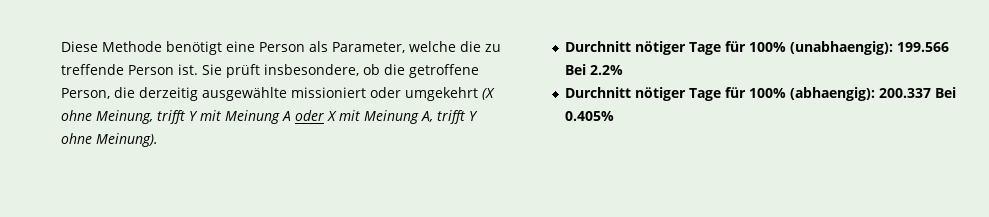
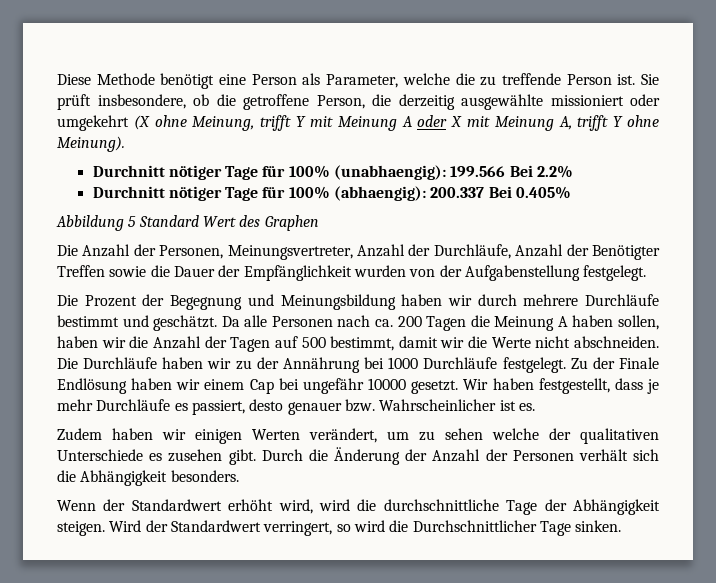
+ Abbildung 5 Standard Wert des Graphen
+ Die Anzahl der Personen, Meinungsvertreter, Anzahl der Durchläufe, Anzahl der Benötigter Treffen sowie die Dauer der Empfänglichkeit wurden von der Aufgabenstellung festgelegt.
+ Die Prozent der Begegnung und Meinungsbildung haben wir durch mehrere Durchläufe bestimmt und geschätzt. Da alle Personen nach ca. 200 Tagen die Meinung A haben sollen, haben wir die Anzahl der Tagen auf 500 bestimmt, damit wir die Werte nicht abschneiden. Die Durchläufe haben wir zu der Annährung bei 1000 Durchläufe festgelegt. Zu der Finale Endlösung haben wir einem Cap bei ungefähr 10000 gesetzt. Wir haben festgestellt, dass je mehr Durchläufe es passiert, desto genauer bzw. Wahrscheinlicher ist es.
+ Zudem haben wir einigen Werten verändert, um zu sehen welche der qualitativen Unterschiede es zusehen gibt. Durch die Änderung der Anzahl der Personen verhält sich die Abhängigkeit besonders.
+ Wenn der Standardwert erhöht wird, wird die durchschnittliche Tage der Abhängigkeit steigen. Wird der Standardwert verringert, so wird die Durchschnittlicher Tage sinken.

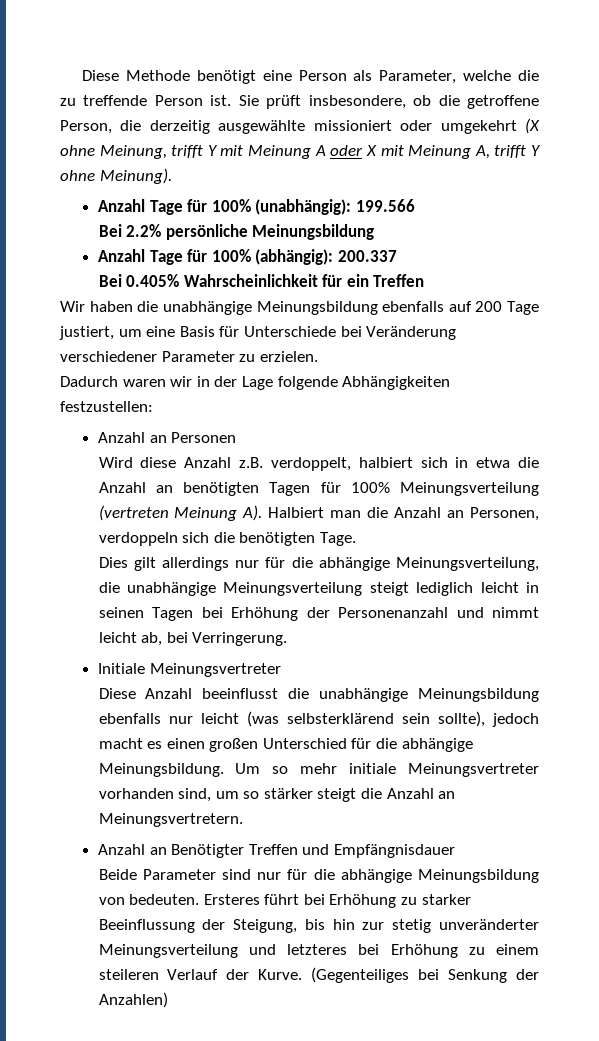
- Durchnitt nötiger Tage für 100% (unabhaengig): 199.566 Bei 2.2%
- Durchnitt nötiger Tage für 100% (abhaengig): 200.337 Bei 0.405%
- Abbildung 5 Standard Wert des Graphen
- Die Anzahl der Personen, Meinungsvertreter, Anzahl der Durchläufe, Anzahl der Benötigter Treffen sowie die Dauer der Empfänglichkeit wurden von der Aufgabenstellung festgelegt.
- Die Prozent der Begegnung und Meinungsbildung haben wir durch mehrere Durchläufe bestimmt und geschätzt. Da alle Personen nach ca. 200 Tagen die Meinung A haben sollen, haben wir die Anzahl der Tagen auf 500 bestimmt, damit wir die Werte nicht abschneiden. Die Durchläufe haben wir zu der Annährung bei 1000 Durchläufe festgelegt. Zu der Finale Endlösung haben wir einem Cap bei ungefähr 10000 gesetzt. Wir haben festgestellt, dass je mehr Durchläufe es passiert, desto genauer bzw. Wahrscheinlicher ist es.
- Zudem haben wir einigen Werten verändert, um zu sehen welche der qualitativen Unterschiede es zusehen gibt. Durch die Änderung der Anzahl der Personen verhält sich die Abhängigkeit besonders.
- Wenn der Standardwert erhöht wird, wird die durchschnittliche Tage der Abhängigkeit steigen. Wird der Standardwert verringert, so wird die Durchschnittlicher Tage sinken.
+ Anzahl Tage für 100% (unabhängig): 199.566
+ Bei 2.2% persönliche Meinungsbildung
+ Anzahl Tage für 100% (abhängig): 200.337
+ Bei 0.405% Wahrscheinlichkeit für ein Treffen
+ Wir haben die unabhängige Meinungsbildung ebenfalls auf 200 Tage justiert, um eine Basis für Unterschiede bei Veränderung verschiedener Parameter zu erzielen.
+ Dadurch waren wir in der Lage folgende Abhängigkeiten festzustellen:
+ Anzahl an Personen
+ Wird diese Anzahl z.B. verdoppelt, halbiert sich in etwa die Anzahl an benötigten Tagen für 100% Meinungsverteilung (vertreten Meinung A). Halbiert man die Anzahl an Personen, verdoppeln sich die benötigten Tage.
+ Dies gilt allerdings nur für die abhängige Meinungsverteilung, die unabhängige Meinungsverteilung steigt lediglich leicht in seinen Tagen bei Erhöhung der Personenanzahl und nimmt leicht ab, bei Verringerung.
+ Initiale Meinungsvertreter
+ Diese Anzahl beeinflusst die unabhängige Meinungsbildung ebenfalls nur leicht (was selbsterklärend sein sollte), jedoch macht es einen großen Unterschied für die abhängige Meinungsbildung. Um so mehr initiale Meinungsvertreter vorhanden sind, um so stärker steigt die Anzahl an Meinungsvertretern.
+ Anzahl an Benötigter Treffen und Empfängnisdauer
+ Beide Parameter sind nur für die abhängige Meinungsbildung von bedeuten. Ersteres führt bei Erhöhung zu starker Beeinflussung der Steigung, bis hin zur stetig unveränderter Meinungsverteilung und letzteres bei Erhöhung zu einem steileren Verlauf der Kurve. (Gegenteiliges bei Senkung der Anzahlen)

